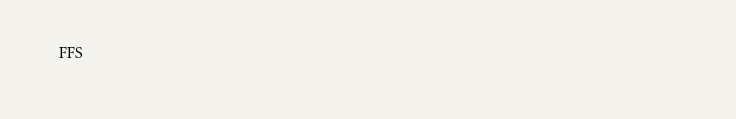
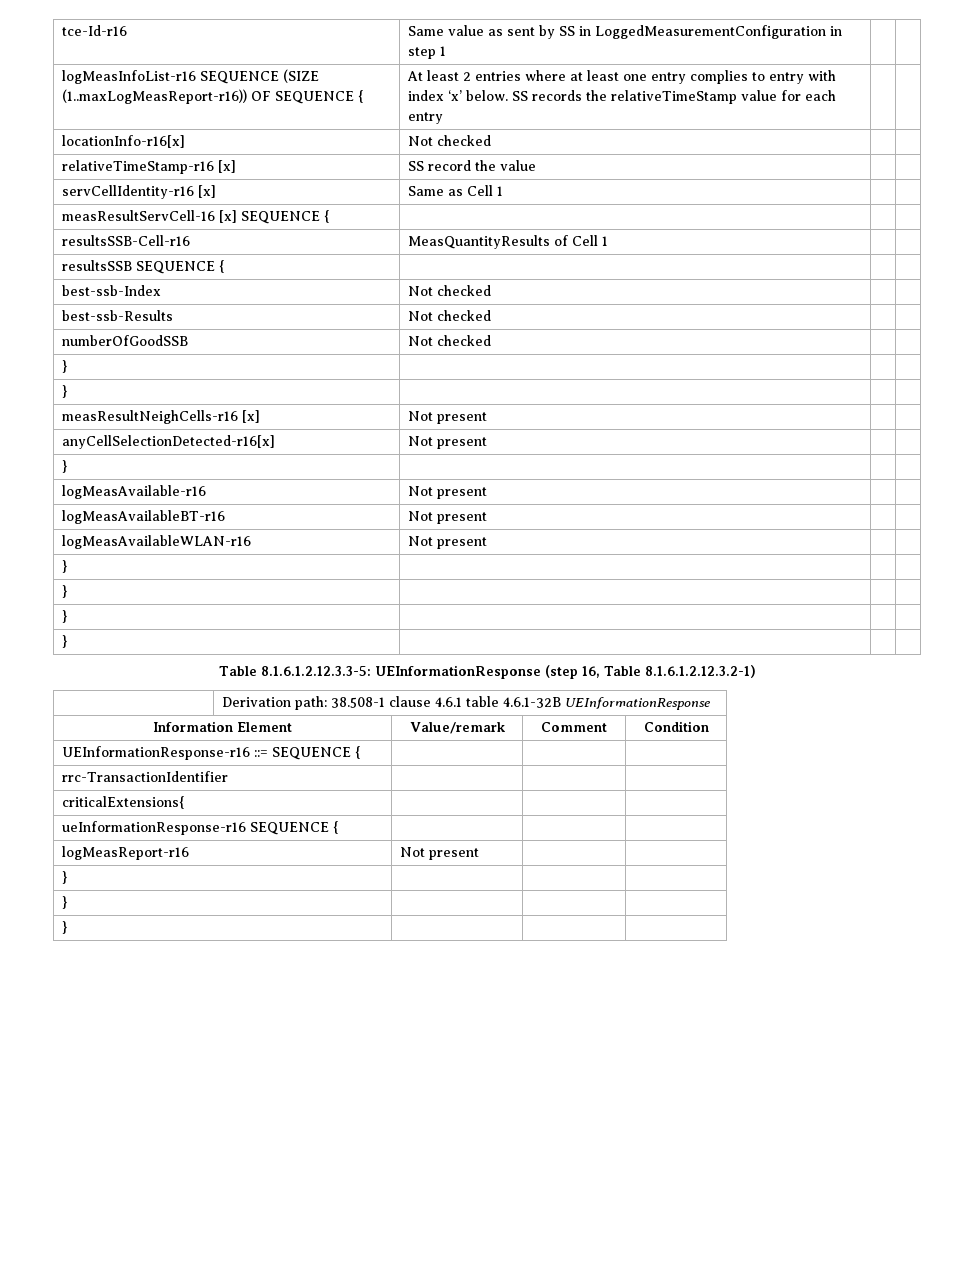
- FFS
+ tce-Id-r16 | Same value as sent by SS in LoggedMeasurementConfiguration in step 1 | |
+ logMeasInfoList-r16 SEQUENCE (SIZE (1..maxLogMeasReport-r16)) OF SEQUENCE { | At least 2 entries where at least one entry complies to entry with index ‘x’ below. SS records the relativeTimeStamp value for each entry | |
+ locationInfo-r16[x] | Not checked | |
+ relativeTimeStamp-r16 [x] | SS record the value | |
+ servCellIdentity-r16 [x] | Same as Cell 1 | |
+ measResultServCell-16 [x] SEQUENCE { | | |
+ resultsSSB-Cell-r16 | MeasQuantityResults of Cell 1 | |
+ resultsSSB SEQUENCE { | | |
+ best-ssb-Index | Not checked | |
+ best-ssb-Results | Not checked | |
+ numberOfGoodSSB | Not checked | |
+ } | | |
+ } | | |
+ measResultNeighCells-r16 [x] | Not present | |
+ anyCellSelectionDetected-r16[x] | Not present | |
+ } | | |
+ logMeasAvailable-r16 | Not present | |
+ logMeasAvailableBT-r16 | Not present | |
+ logMeasAvailableWLAN-r16 | Not present | |
+ } | | |
+ } | | |
+ } | | |
+ } | | |
+ Table 8.1.6.1.2.12.3.3-5: UEInformationResponse (step 16, Table 8.1.6.1.2.12.3.2-1)
+ | Derivation path: 38.508-1 clause 4.6.1 table 4.6.1-32B UEInformationResponse
+ Information Element | Value/remark | Comment | Condition
+ UEInformationResponse-r16 ::= SEQUENCE { | | |
+ rrc-TransactionIdentifier | | |
+ criticalExtensions{ | | |
+ ueInformationResponse-r16 SEQUENCE { | | |
+ logMeasReport-r16 | Not present | |
+ } | | |
+ } | | |
+ } | | |

